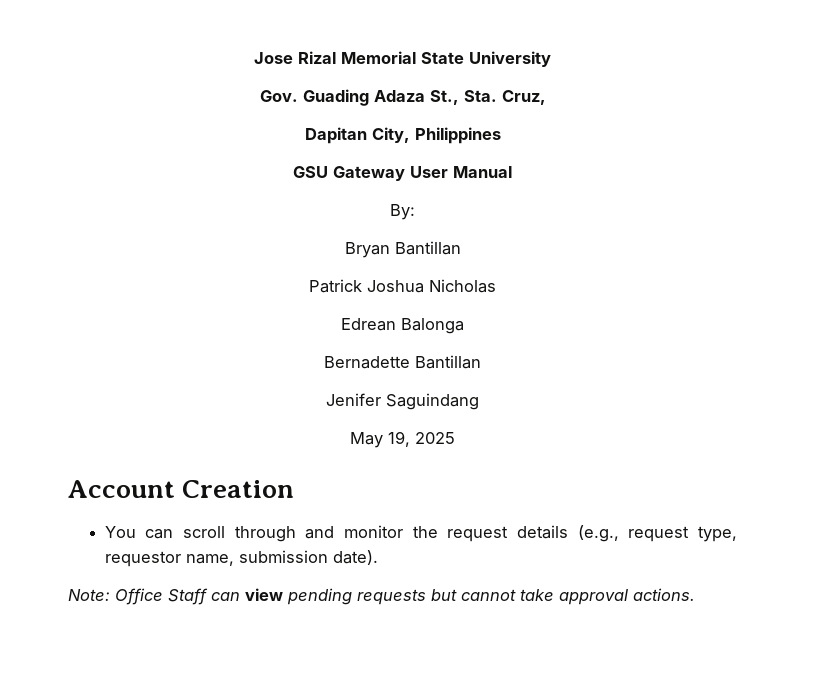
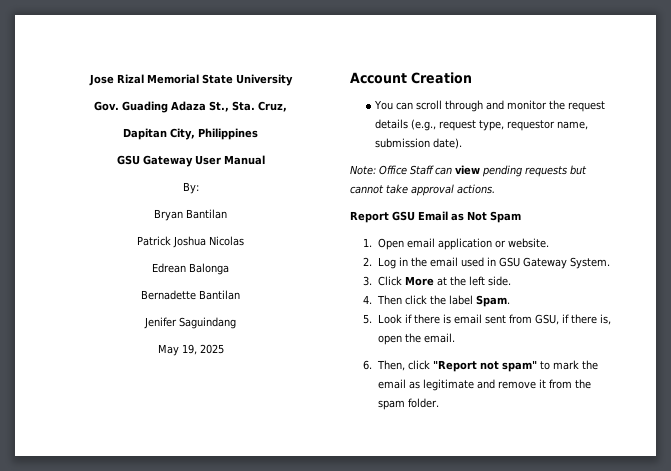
- Bryan Bantillan
+ Bryan Bantilan
- Patrick Joshua Nicholas
+ Patrick Joshua Nicolas
- Bernadette Bantillan
+ Bernadette Bantilan
+ Report GSU Email as Not Spam
+ 1. Open email application or website.
+ 2. Log in the email used in GSU Gateway System.
+ 3. Click More at the left side.
+ 4. Then click the label Spam.
+ 5. Look if there is email sent from GSU, if there is, open the email.
+ 6. Then, click "Report not spam" to mark the email as legitimate and remove it from the spam folder.

